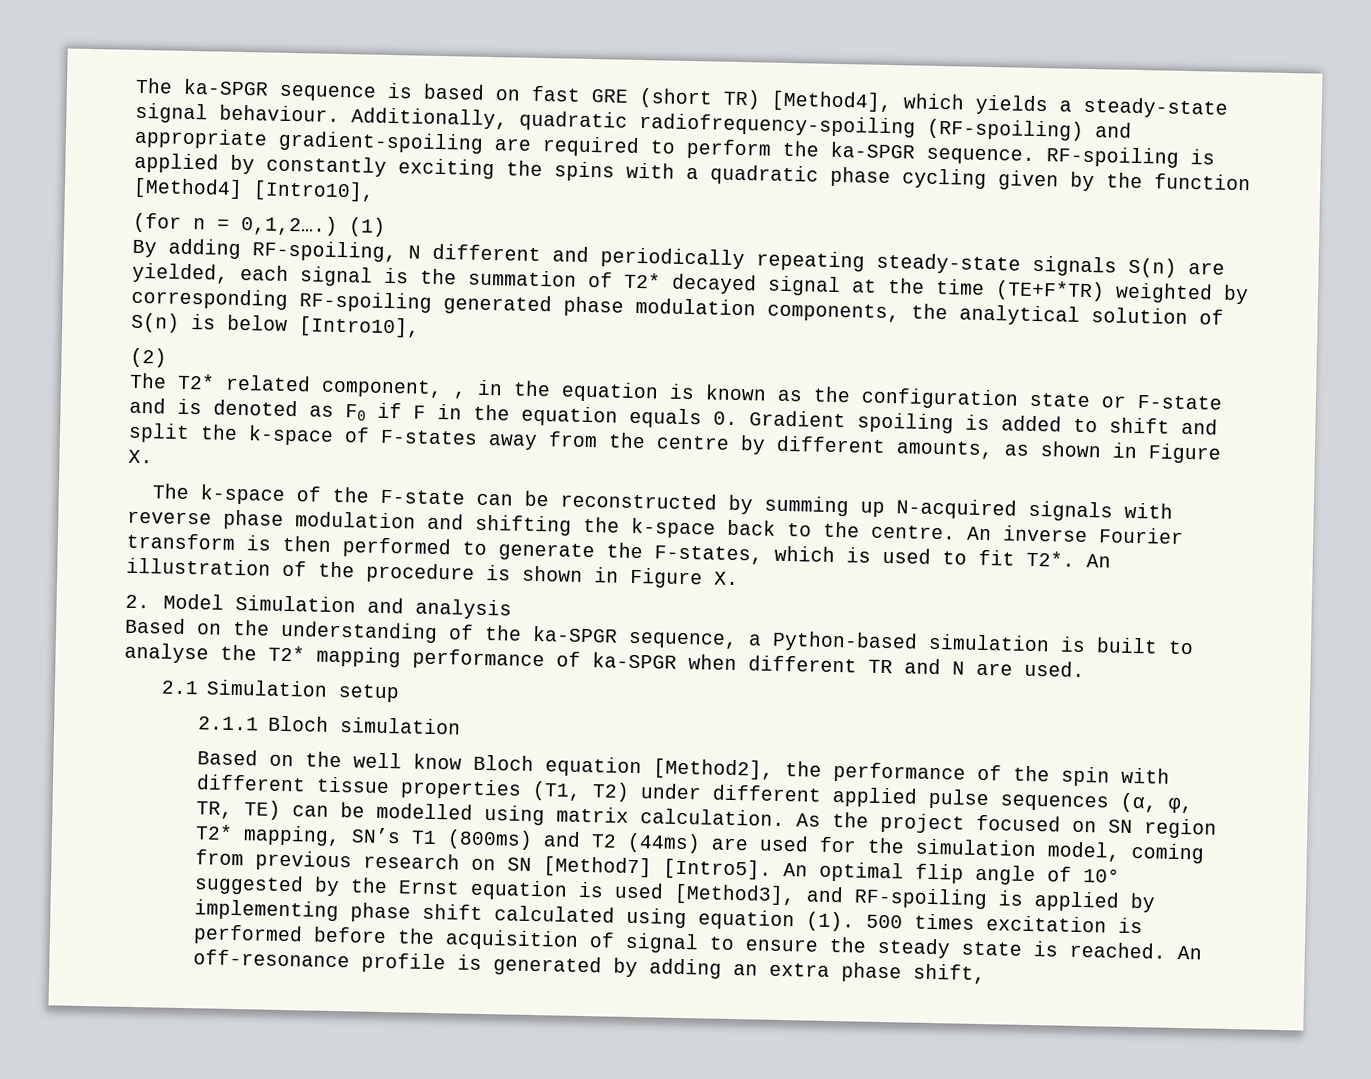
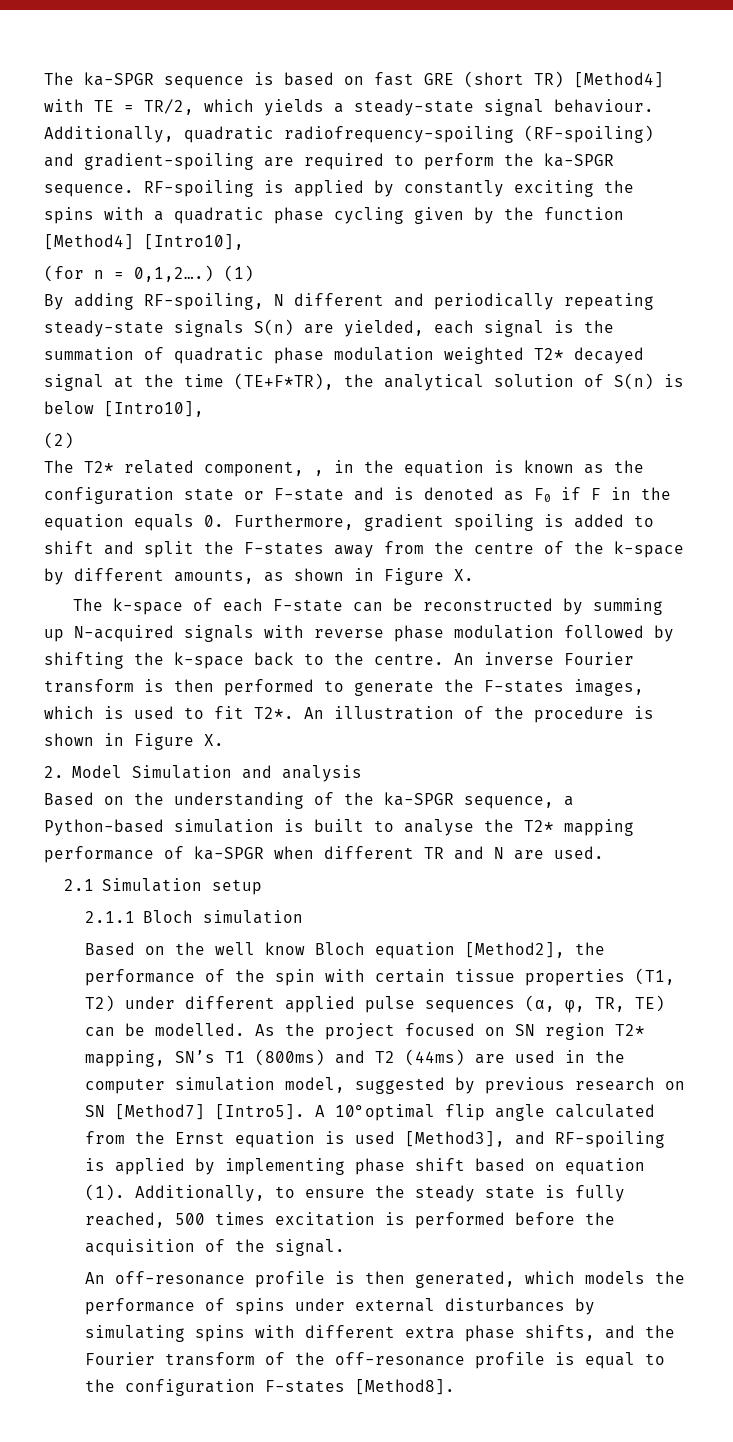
- The ka-SPGR sequence is based on fast GRE (short TR) [Method4], which yields a steady-state signal behaviour.
+ The ka-SPGR sequence is based on fast GRE (short TR) [Method4] with TE = TR/2, which yields a steady-state signal behaviour.
- Additionally, quadratic radiofrequency-spoiling (RF-spoiling) and appropriate gradient-spoiling are required to perform the ka-SPGR sequence.
+ Additionally, quadratic radiofrequency-spoiling (RF-spoiling) and gradient-spoiling are required to perform the ka-SPGR sequence.
- By adding RF-spoiling, N different and periodically repeating steady-state signals S(n) are yielded, each signal is the summation of T2* decayed signal at the time (TE+F*TR) weighted by corresponding RF-spoiling generated phase modulation components, the analytical solution of S(n) is below [Intro10],
+ By adding RF-spoiling, N different and periodically repeating steady-state signals S(n) are yielded, each signal is the summation of quadratic phase modulation weighted T2* decayed signal at the time (TE+F*TR), the analytical solution of S(n) is below [Intro10],
- The T2* related component, , in the equation is known as the configuration state or F-state and is denoted as F0 if F in the equation equals 0. Gradient spoiling is added to shift and split the k-space of F-states away from the centre by different amounts, as shown in Figure X.
+ The T2* related component, , in the equation is known as the configuration state or F-state and is denoted as F0 if F in the equation equals 0. Furthermore, gradient spoiling is added to shift and split the F-states away from the centre of the k-space by different amounts, as shown in Figure X.
- The k-space of the F-state can be reconstructed by summing up N-acquired signals with reverse phase modulation and shifting the k-space back to the centre.
+ The k-space of each F-state can be reconstructed by summing up N-acquired signals with reverse phase modulation followed by shifting the k-space back to the centre.
- An inverse Fourier transform is then performed to generate the F-states, which is used to fit T2*. An illustration of the procedure is shown in Figure X.
+ An inverse Fourier transform is then performed to generate the F-states images, which is used to fit T2*. An illustration of the procedure is shown in Figure X.
- Based on the well know Bloch equation [Method2], the performance of the spin with different tissue properties (T1, T2) under different applied pulse sequences (α, φ, TR, TE) can be modelled using matrix calculation.
+ Based on the well know Bloch equation [Method2], the performance of the spin with certain tissue properties (T1, T2) under different applied pulse sequences (α, φ, TR, TE) can be modelled.
- As the project focused on SN region T2* mapping, SN’s T1 (800ms) and T2 (44ms) are used for the simulation model, coming from previous research on SN [Method7] [Intro5].
+ As the project focused on SN region T2* mapping, SN’s T1 (800ms) and T2 (44ms) are used in the computer simulation model, suggested by previous research on SN [Method7] [Intro5].
- An optimal flip angle of 10° suggested by the Ernst equation is used [Method3], and RF-spoiling is applied by implementing phase shift calculated using equation (1). 500 times excitation is performed before the acquisition of signal to ensure the steady state is reached. An off-resonance profile is generated by adding an extra phase shift,
+ A 10°optimal flip angle calculated from the Ernst equation is used [Method3], and RF-spoiling is applied by implementing phase shift based on equation (1). Additionally, to ensure the steady state is fully reached, 500 times excitation is performed before the acquisition of the signal.
+ An off-resonance profile is then generated, which models the performance of spins under external disturbances by simulating spins with different extra phase shifts, and the Fourier transform of the off-resonance profile is equal to the configuration F-states [Method8].

